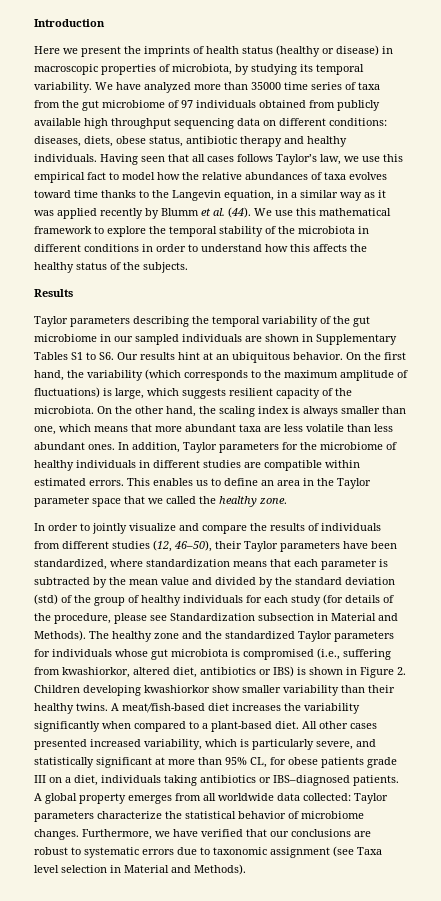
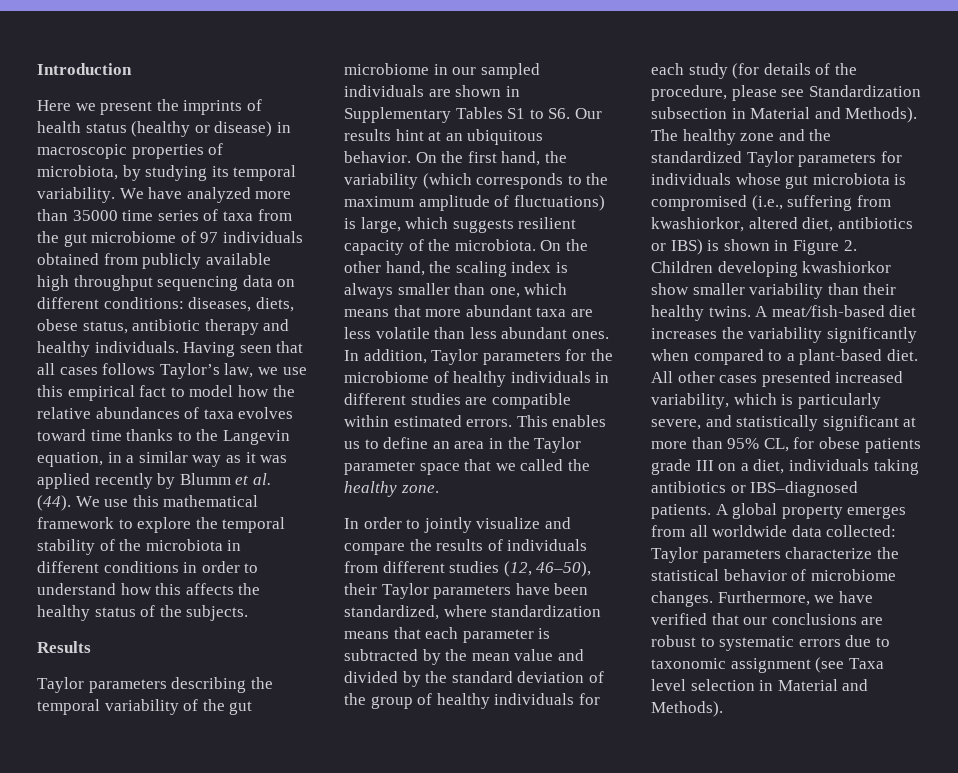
- In order to jointly visualize and compare the results of individuals from different studies (12, 46–50), their Taylor parameters have been standardized, where standardization means that each parameter is subtracted by the mean value and divided by the standard deviation (std) of the group of healthy individuals for each study (for details of the procedure, please see Standardization subsection in Material and Methods).
+ In order to jointly visualize and compare the results of individuals from different studies (12, 46–50), their Taylor parameters have been standardized, where standardization means that each parameter is subtracted by the mean value and divided by the standard deviation of the group of healthy individuals for each study (for details of the procedure, please see Standardization subsection in Material and Methods).

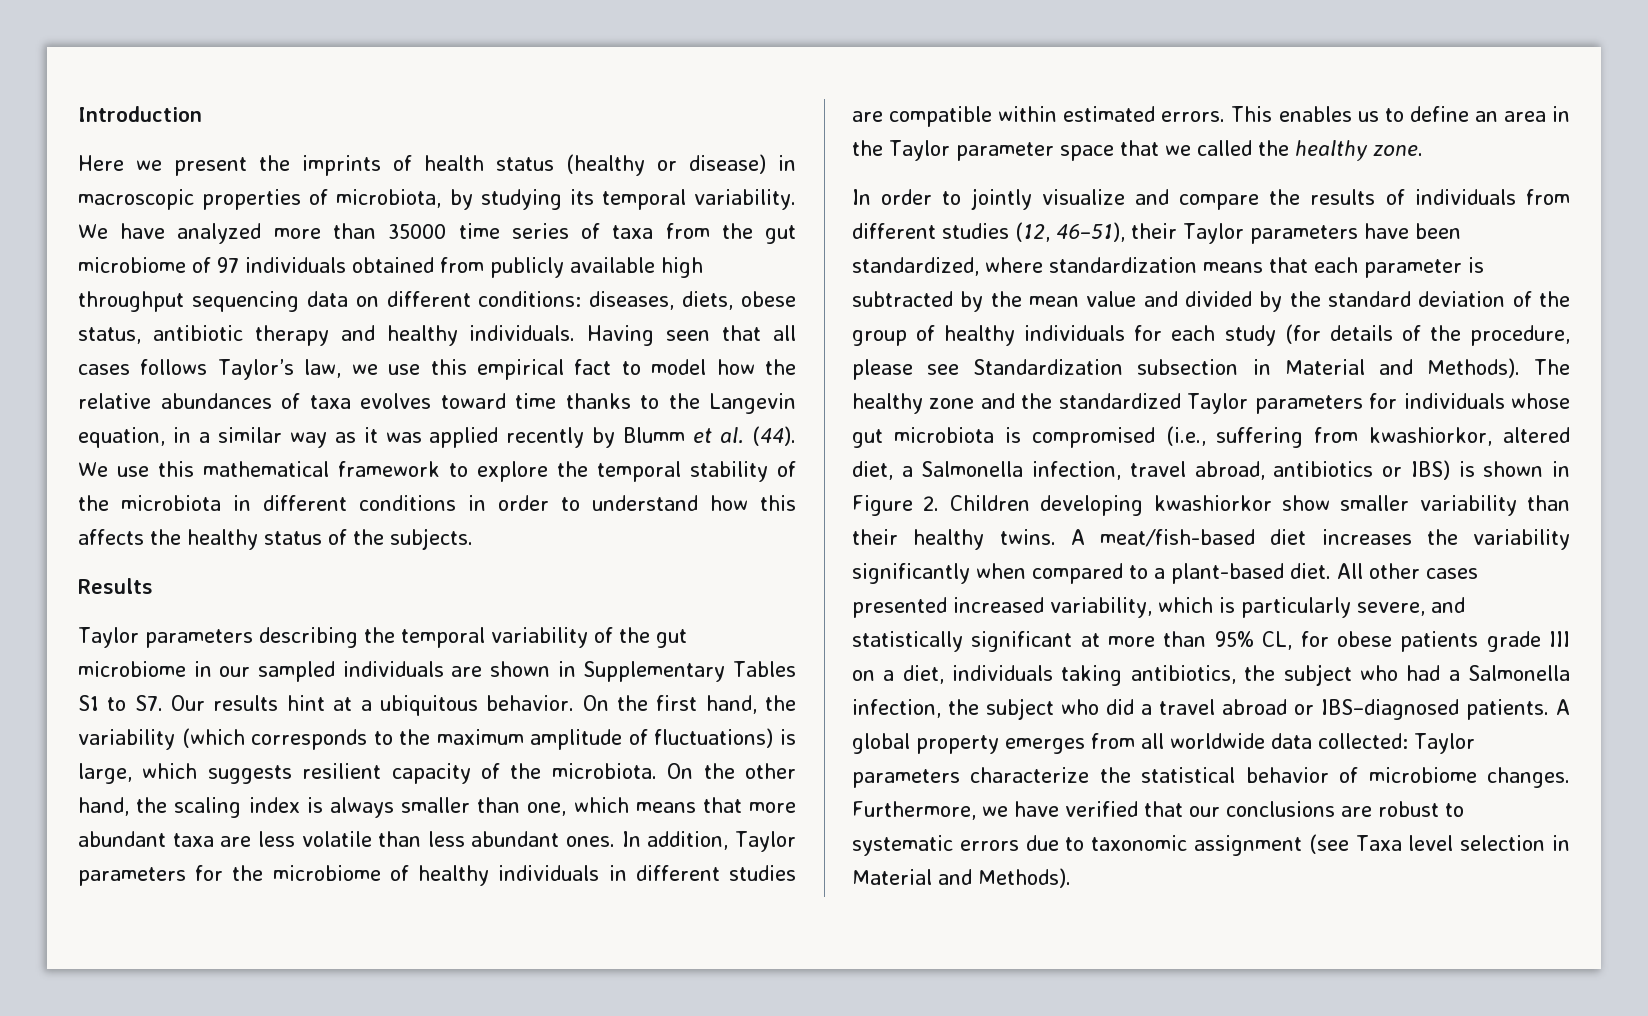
- Taylor parameters describing the temporal variability of the gut microbiome in our sampled individuals are shown in Supplementary Tables S1 to S6. Our results hint at an ubiquitous behavior.
+ Taylor parameters describing the temporal variability of the gut microbiome in our sampled individuals are shown in Supplementary Tables S1 to S7. Our results hint at a ubiquitous behavior.
- In order to jointly visualize and compare the results of individuals from different studies (12, 46–50), their Taylor parameters have been standardized, where standardization means that each parameter is subtracted by the mean value and divided by the standard deviation of the group of healthy individuals for each study (for details of the procedure, please see Standardization subsection in Material and Methods).
+ In order to jointly visualize and compare the results of individuals from different studies (12, 46–51), their Taylor parameters have been standardized, where standardization means that each parameter is subtracted by the mean value and divided by the standard deviation of the group of healthy individuals for each study (for details of the procedure, please see Standardization subsection in Material and Methods).
- The healthy zone and the standardized Taylor parameters for individuals whose gut microbiota is compromised (i.e., suffering from kwashiorkor, altered diet, antibiotics or IBS) is shown in Figure 2. Children developing kwashiorkor show smaller variability than their healthy twins.
+ The healthy zone and the standardized Taylor parameters for individuals whose gut microbiota is compromised (i.e., suffering from kwashiorkor, altered diet, a Salmonella infection, travel abroad, antibiotics or IBS) is shown in Figure 2. Children developing kwashiorkor show smaller variability than their healthy twins.
- All other cases presented increased variability, which is particularly severe, and statistically significant at more than 95% CL, for obese patients grade III on a diet, individuals taking antibiotics or IBS–diagnosed patients.
+ All other cases presented increased variability, which is particularly severe, and statistically significant at more than 95% CL, for obese patients grade III on a diet, individuals taking antibiotics, the subject who had a Salmonella infection, the subject who did a travel abroad or IBS–diagnosed patients.

